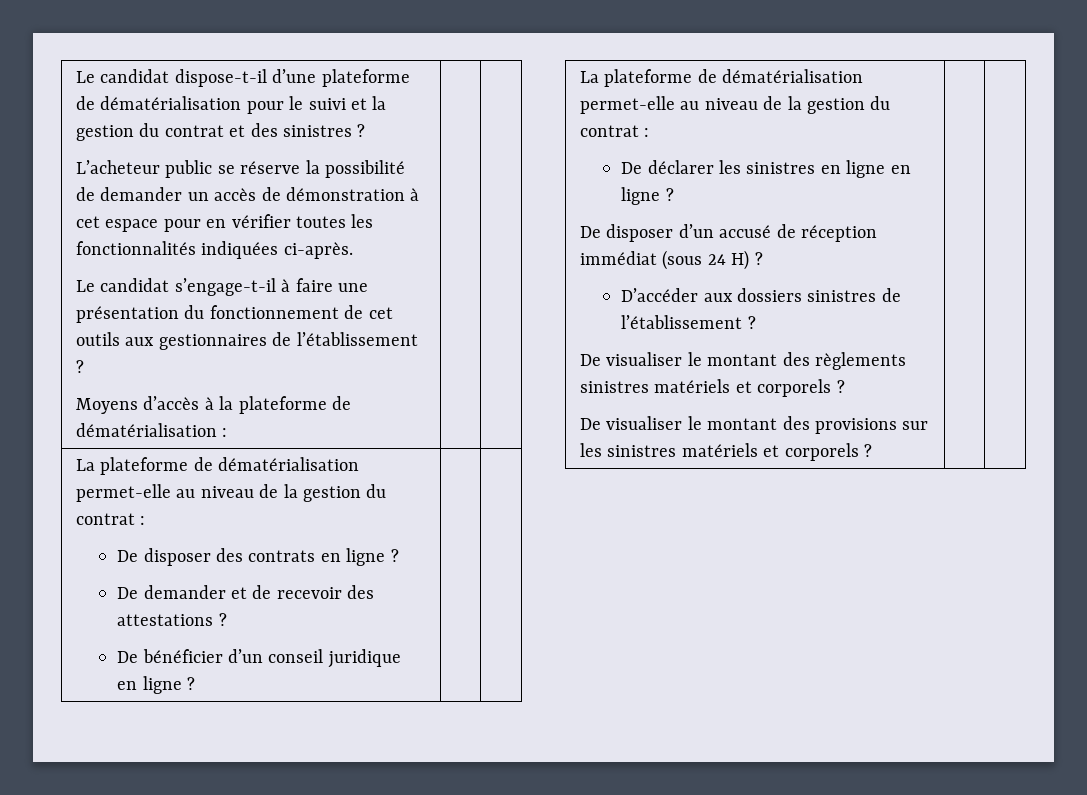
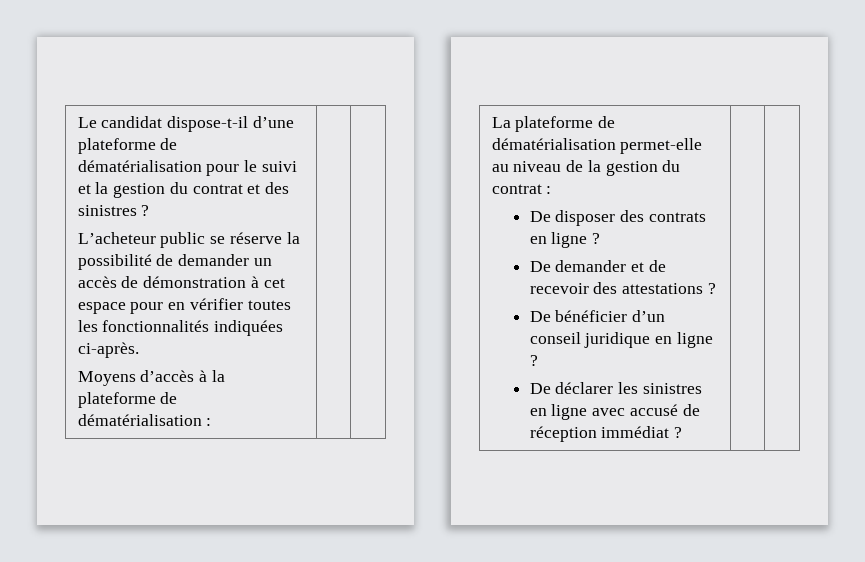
- Le candidat s’engage-t-il à faire une présentation du fonctionnement de cet outils aux gestionnaires de l’établissement ?
- De bénéficier d’un conseil juridique en ligne ? | |
- La plateforme de dématérialisation permet-elle au niveau de la gestion du contrat :
+ De bénéficier d’un conseil juridique en ligne ?
- De déclarer les sinistres en ligne en ligne ?
- De disposer d’un accusé de réception immédiat (sous 24 H) ?
- D’accéder aux dossiers sinistres de l’établissement ?
- De visualiser le montant des règlements sinistres matériels et corporels ?
- De visualiser le montant des provisions sur les sinistres matériels et corporels ?
+ De déclarer les sinistres en ligne avec accusé de réception immédiat ?

